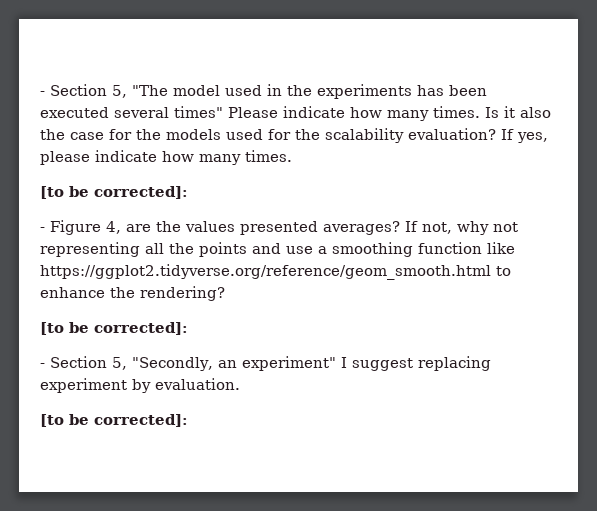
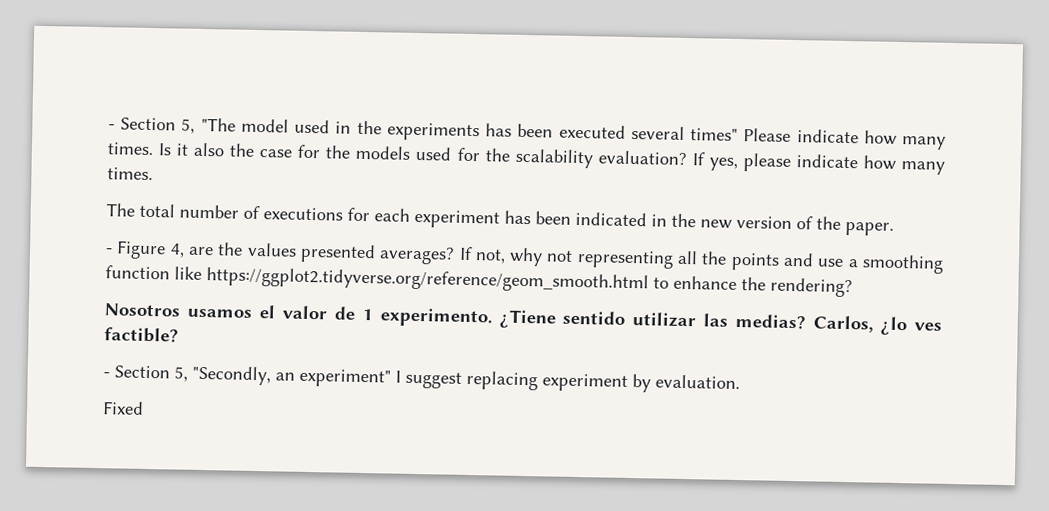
  If yes, please indicate how many times.
- [to be corrected]:
+ The total number of executions for each experiment has been indicated in the new version of the paper.
  If not, why not representing all the points and use a smoothing function like https://ggplot2.tidyverse.org/reference/geom_smooth.html to enhance the rendering?
- [to be corrected]:
+ Nosotros usamos el valor de 1 experimento. ¿Tiene sentido utilizar las medias? Carlos, ¿lo ves factible?
  - Section 5, "Secondly, an experiment" I suggest replacing experiment by evaluation.
- [to be corrected]:
+ Fixed

